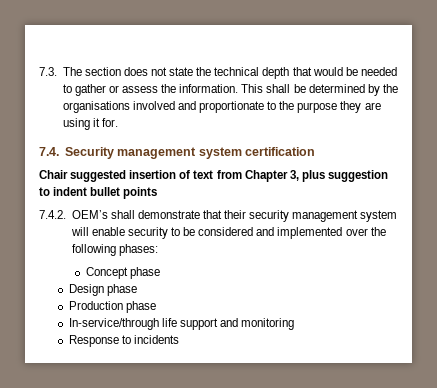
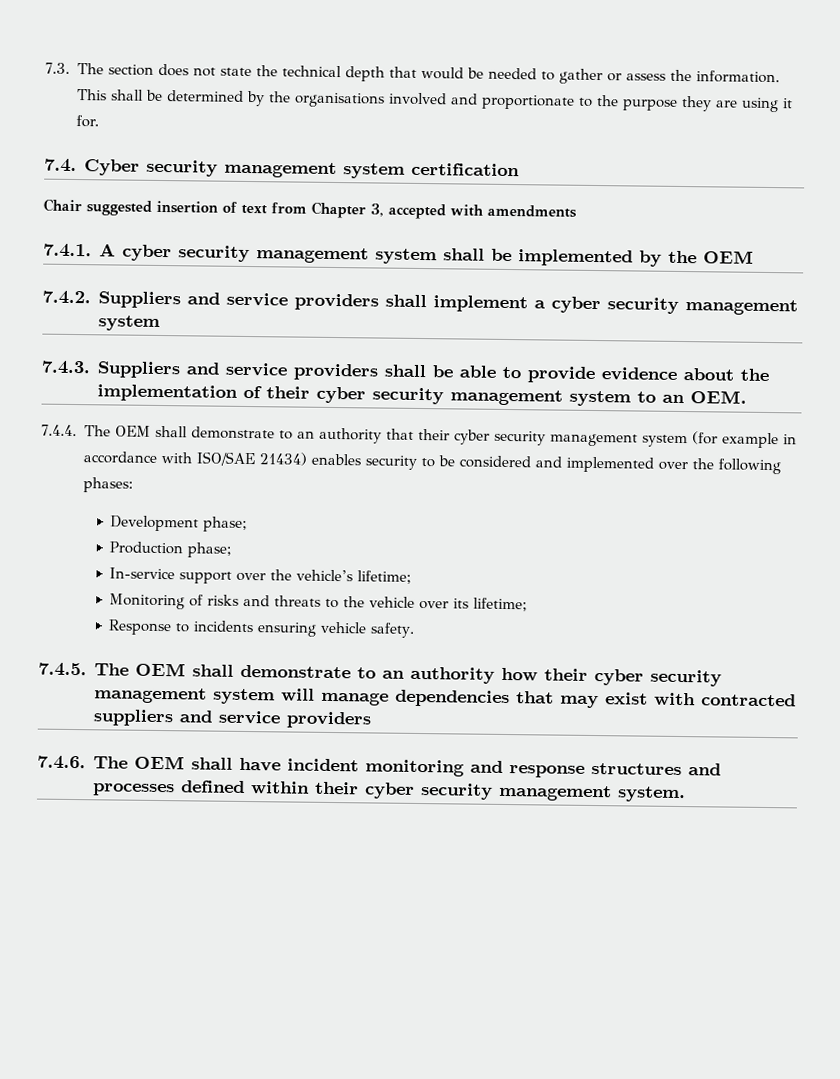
- 7.4. Security management system certification
+ 7.4. Cyber security management system certification
- Chair suggested insertion of text from Chapter 3, plus suggestion to indent bullet points
- 7.4.2. OEM’s shall demonstrate that their security management system will enable security to be considered and implemented over the following phases:
+ Chair suggested insertion of text from Chapter 3, accepted with amendments
+ 7.4.1. A cyber security management system shall be implemented by the OEM
+ 7.4.2. Suppliers and service providers shall implement a cyber security management system
+ 7.4.3. Suppliers and service providers shall be able to provide evidence about the implementation of their cyber security management system to an OEM.
+ 7.4.4. The OEM shall demonstrate to an authority that their cyber security management system (for example in accordance with ISO/SAE 21434) enables security to be considered and implemented over the following phases:
- Concept phase
- Design phase
- Production phase
- In-service/through life support and monitoring
- Response to incidents
+ Development phase;
+ Production phase;
+ In-service support over the vehicle’s lifetime;
+ Monitoring of risks and threats to the vehicle over its lifetime;
+ Response to incidents ensuring vehicle safety.
+ 7.4.5. The OEM shall demonstrate to an authority how their cyber security management system will manage dependencies that may exist with contracted suppliers and service providers
+ 7.4.6. The OEM shall have incident monitoring and response structures and processes defined within their cyber security management system.

